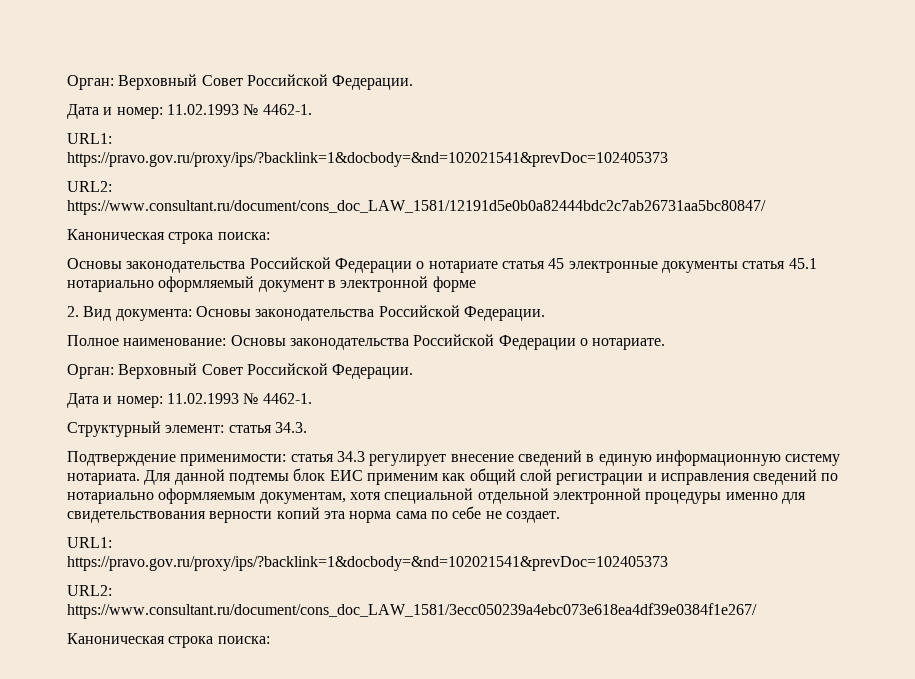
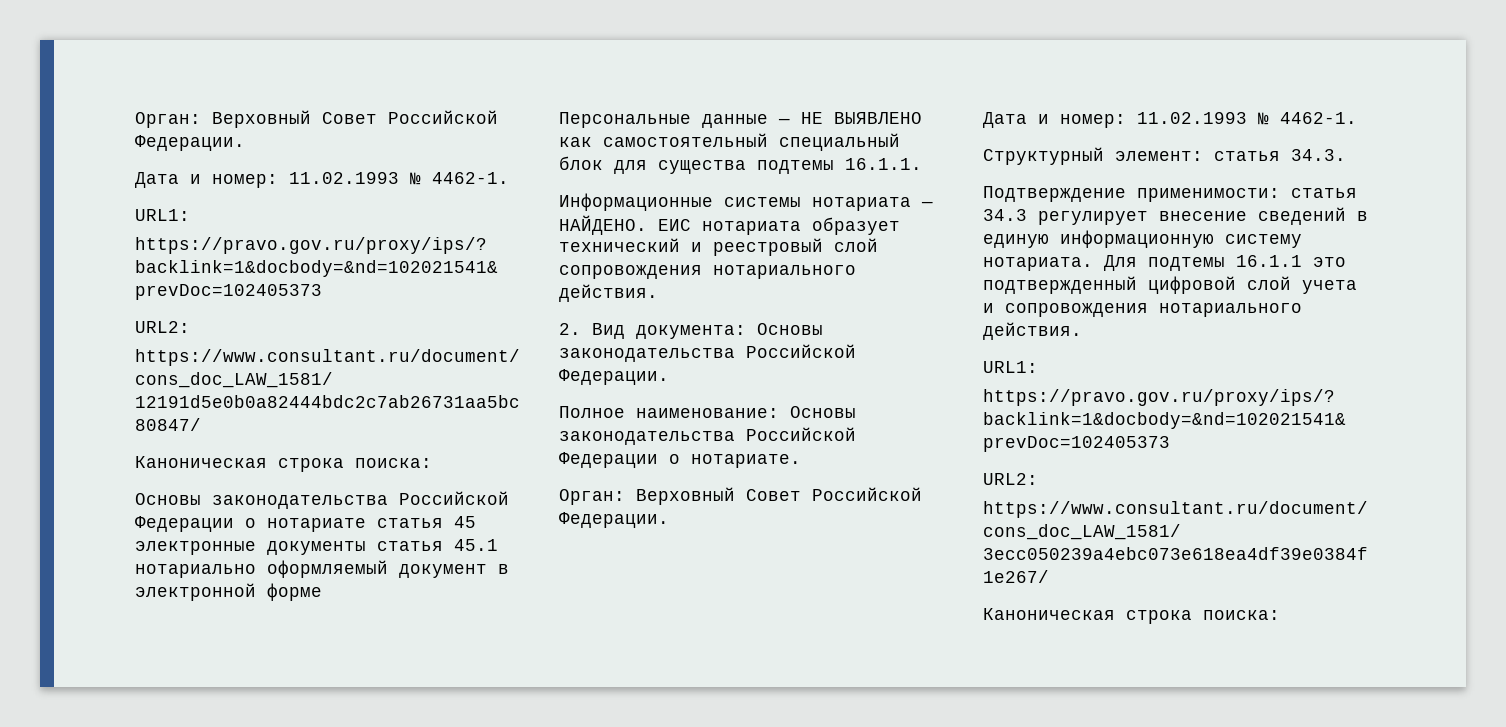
+ Персональные данные — НЕ ВЫЯВЛЕНО как самостоятельный специальный блок для существа подтемы 16.1.1.
+ Информационные системы нотариата — НАЙДЕНО. ЕИС нотариата образует технический и реестровый слой сопровождения нотариального действия.
- Для данной подтемы блок ЕИС применим как общий слой регистрации и исправления сведений по нотариально оформляемым документам, хотя специальной отдельной электронной процедуры именно для свидетельствования верности копий эта норма сама по себе не создает.
+ Для подтемы 16.1.1 это подтвержденный цифровой слой учета и сопровождения нотариального действия.

